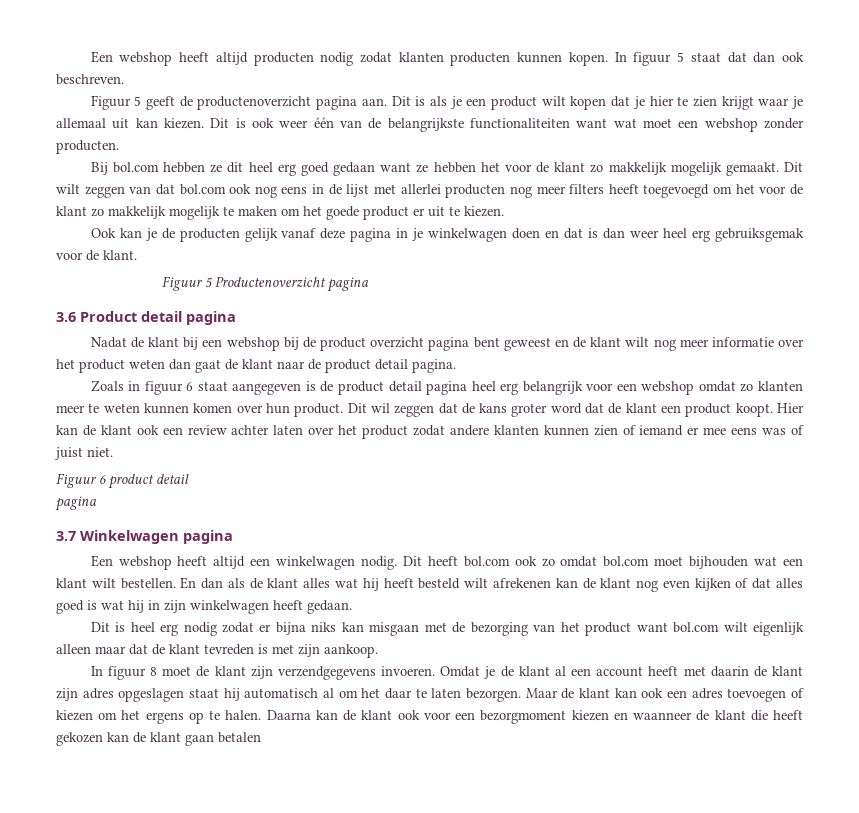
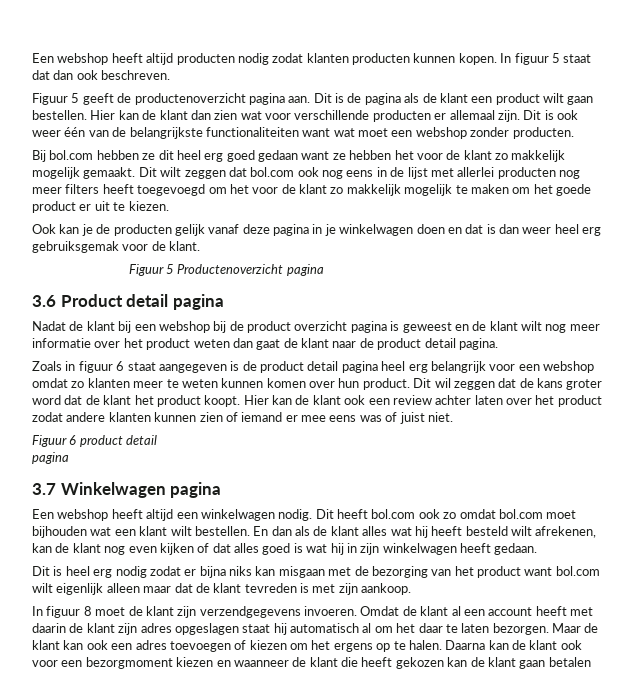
- Dit is als je een product wilt kopen dat je hier te zien krijgt waar je allemaal uit kan kiezen.
+ Dit is de pagina als de klant een product wilt gaan bestellen. Hier kan de klant dan zien wat voor verschillende producten er allemaal zijn.
- Dit wilt zeggen van dat bol.com ook nog eens in de lijst met allerlei producten nog meer filters heeft toegevoegd om het voor de klant zo makkelijk mogelijk te maken om het goede product er uit te kiezen.
+ Dit wilt zeggen dat bol.com ook nog eens in de lijst met allerlei producten nog meer filters heeft toegevoegd om het voor de klant zo makkelijk mogelijk te maken om het goede product er uit te kiezen.
- Nadat de klant bij een webshop bij de product overzicht pagina bent geweest en de klant wilt nog meer informatie over het product weten dan gaat de klant naar de product detail pagina.
+ Nadat de klant bij een webshop bij de product overzicht pagina is geweest en de klant wilt nog meer informatie over het product weten dan gaat de klant naar de product detail pagina.
- Dit wil zeggen dat de kans groter word dat de klant een product koopt.
+ Dit wil zeggen dat de kans groter word dat de klant het product koopt.
- En dan als de klant alles wat hij heeft besteld wilt afrekenen kan de klant nog even kijken of dat alles goed is wat hij in zijn winkelwagen heeft gedaan.
+ En dan als de klant alles wat hij heeft besteld wilt afrekenen, kan de klant nog even kijken of dat alles goed is wat hij in zijn winkelwagen heeft gedaan.
- Omdat je de klant al een account heeft met daarin de klant zijn adres opgeslagen staat hij automatisch al om het daar te laten bezorgen.
+ Omdat de klant al een account heeft met daarin de klant zijn adres opgeslagen staat hij automatisch al om het daar te laten bezorgen.

